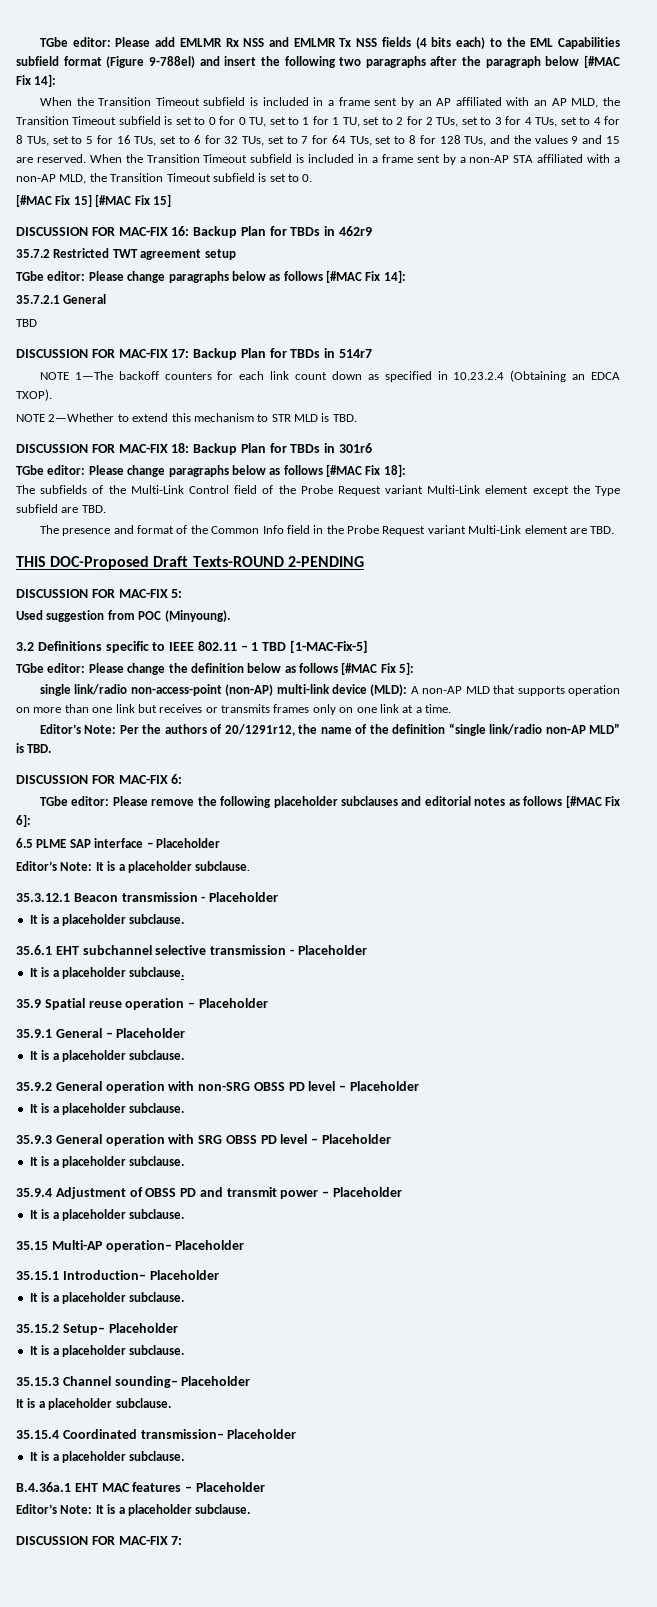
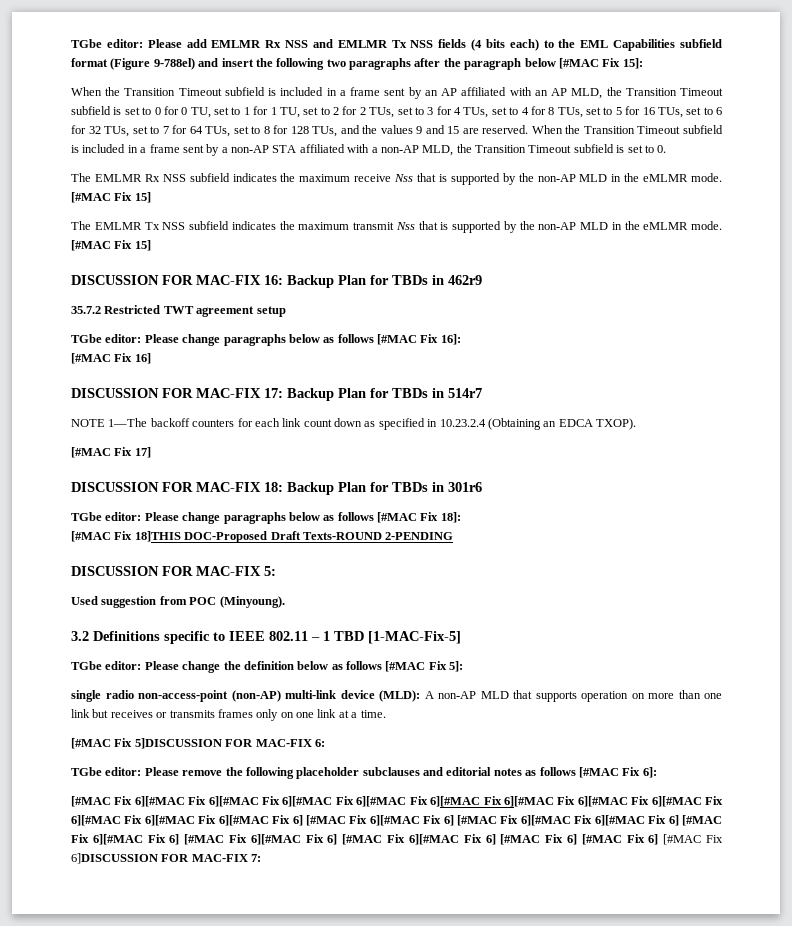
- TGbe editor: Please add EMLMR Rx NSS and EMLMR Tx NSS fields (4 bits each) to the EML Capabilities subfield format (Figure 9-788el) and insert the following two paragraphs after the paragraph below [#MAC Fix 14]:
+ TGbe editor: Please add EMLMR Rx NSS and EMLMR Tx NSS fields (4 bits each) to the EML Capabilities subfield format (Figure 9-788el) and insert the following two paragraphs after the paragraph below [#MAC Fix 15]:
- [#MAC Fix 15] [#MAC Fix 15]
+ The EMLMR Rx NSS subfield indicates the maximum receive Nss that is supported by the non-AP MLD in the eMLMR mode. [#MAC Fix 15]
+ The EMLMR Tx NSS subfield indicates the maximum transmit Nss that is supported by the non-AP MLD in the eMLMR mode. [#MAC Fix 15]
- TGbe editor: Please change paragraphs below as follows [#MAC Fix 14]:
- 35.7.2.1 General
- TBD
+ TGbe editor: Please change paragraphs below as follows [#MAC Fix 16]:
+ [#MAC Fix 16]
- NOTE 2—Whether to extend this mechanism to STR MLD is TBD.
+ [#MAC Fix 17]
- The subfields of the Multi-Link Control field of the Probe Request variant Multi-Link element except the Type subfield are TBD.
- The presence and format of the Common Info field in the Probe Request variant Multi-Link element are TBD.
- THIS DOC-Proposed Draft Texts-ROUND 2-PENDING
+ [#MAC Fix 18]THIS DOC-Proposed Draft Texts-ROUND 2-PENDING
- single link/radio non-access-point (non-AP) multi-link device (MLD): A non-AP MLD that supports operation on more than one link but receives or transmits frames only on one link at a time.
+ single radio non-access-point (non-AP) multi-link device (MLD): A non-AP MLD that supports operation on more than one link but receives or transmits frames only on one link at a time.
- Editor’s Note: Per the authors of 20/1291r12, the name of the definition “single link/radio non-AP MLD” is TBD.
- DISCUSSION FOR MAC-FIX 6:
+ [#MAC Fix 5]DISCUSSION FOR MAC-FIX 6:
- 6.5 PLME SAP interface – Placeholder
- Editor’s Note: It is a placeholder subclause.
- 35.3.12.1 Beacon transmission - Placeholder
- It is a placeholder subclause.
- 35.6.1 EHT subchannel selective transmission - Placeholder
- It is a placeholder subclause.
- 35.9 Spatial reuse operation – Placeholder
- 35.9.1 General – Placeholder
- It is a placeholder subclause.
- 35.9.2 General operation with non-SRG OBSS PD level – Placeholder
- It is a placeholder subclause.
- 35.9.3 General operation with SRG OBSS PD level – Placeholder
- It is a placeholder subclause.
- 35.9.4 Adjustment of OBSS PD and transmit power – Placeholder
- It is a placeholder subclause.
- 35.15 Multi-AP operation– Placeholder
- 35.15.1 Introduction– Placeholder
- It is a placeholder subclause.
- 35.15.2 Setup– Placeholder
- It is a placeholder subclause.
- 35.15.3 Channel sounding– Placeholder
- It is a placeholder subclause.
- 35.15.4 Coordinated transmission– Placeholder
- It is a placeholder subclause.
- B.4.36a.1 EHT MAC features – Placeholder
- Editor’s Note: It is a placeholder subclause.
- DISCUSSION FOR MAC-FIX 7:
+ [#MAC Fix 6][#MAC Fix 6][#MAC Fix 6][#MAC Fix 6][#MAC Fix 6][#MAC Fix 6][#MAC Fix 6][#MAC Fix 6][#MAC Fix 6][#MAC Fix 6][#MAC Fix 6][#MAC Fix 6] [#MAC Fix 6][#MAC Fix 6] [#MAC Fix 6][#MAC Fix 6][#MAC Fix 6] [#MAC Fix 6][#MAC Fix 6] [#MAC Fix 6][#MAC Fix 6] [#MAC Fix 6][#MAC Fix 6] [#MAC Fix 6] [#MAC Fix 6] [#MAC Fix 6]DISCUSSION FOR MAC-FIX 7:

